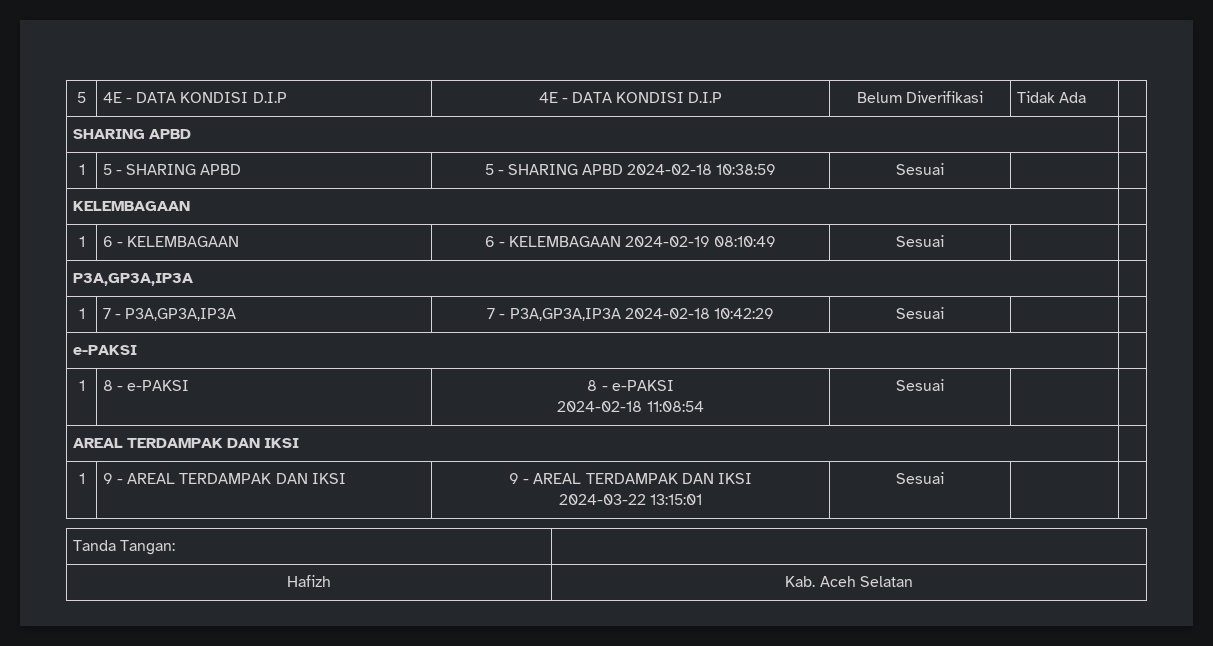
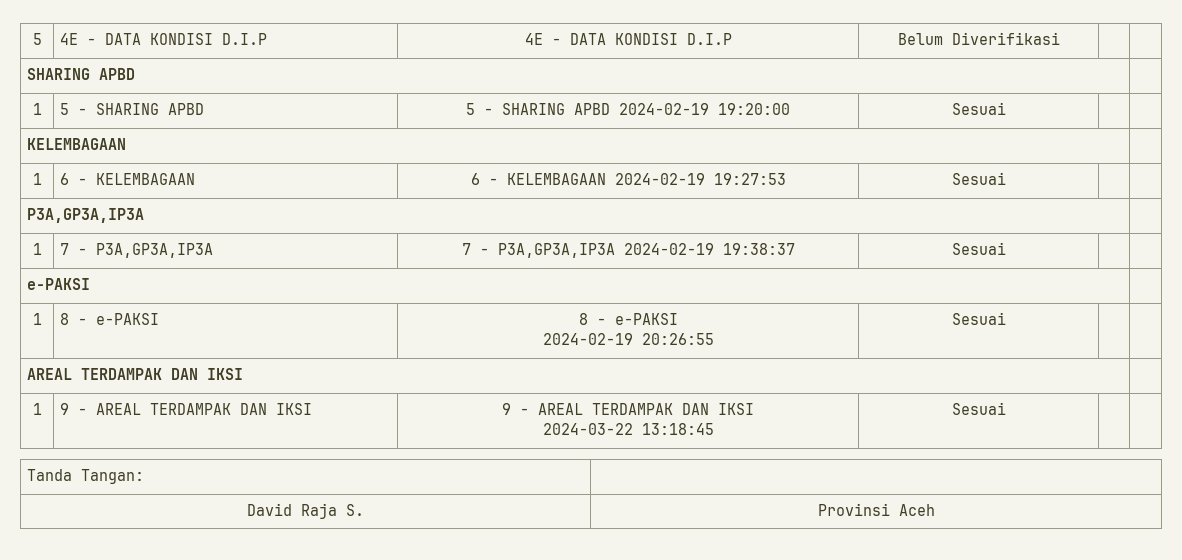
- 5 | 4E - DATA KONDISI D.I.P | 4E - DATA KONDISI D.I.P | Belum Diverifikasi | Tidak Ada |
+ 5 | 4E - DATA KONDISI D.I.P | 4E - DATA KONDISI D.I.P | Belum Diverifikasi | |
- 1 | 5 - SHARING APBD | 5 - SHARING APBD 2024-02-18 10:38:59 | Sesuai | |
+ 1 | 5 - SHARING APBD | 5 - SHARING APBD 2024-02-19 19:20:00 | Sesuai | |
- 1 | 6 - KELEMBAGAAN | 6 - KELEMBAGAAN 2024-02-19 08:10:49 | Sesuai | |
+ 1 | 6 - KELEMBAGAAN | 6 - KELEMBAGAAN 2024-02-19 19:27:53 | Sesuai | |
- 1 | 7 - P3A,GP3A,IP3A | 7 - P3A,GP3A,IP3A 2024-02-18 10:42:29 | Sesuai | |
+ 1 | 7 - P3A,GP3A,IP3A | 7 - P3A,GP3A,IP3A 2024-02-19 19:38:37 | Sesuai | |
  1 | 8 - e-PAKSI | 8 - e-PAKSI
- 2024-02-18 11:08:54 | Sesuai | |
+ 2024-02-19 20:26:55 | Sesuai | |
  1 | 9 - AREAL TERDAMPAK DAN IKSI | 9 - AREAL TERDAMPAK DAN IKSI
- 2024-03-22 13:15:01 | Sesuai | |
+ 2024-03-22 13:18:45 | Sesuai | |
- Hafizh | Kab. Aceh Selatan
+ David Raja S. | Provinsi Aceh

